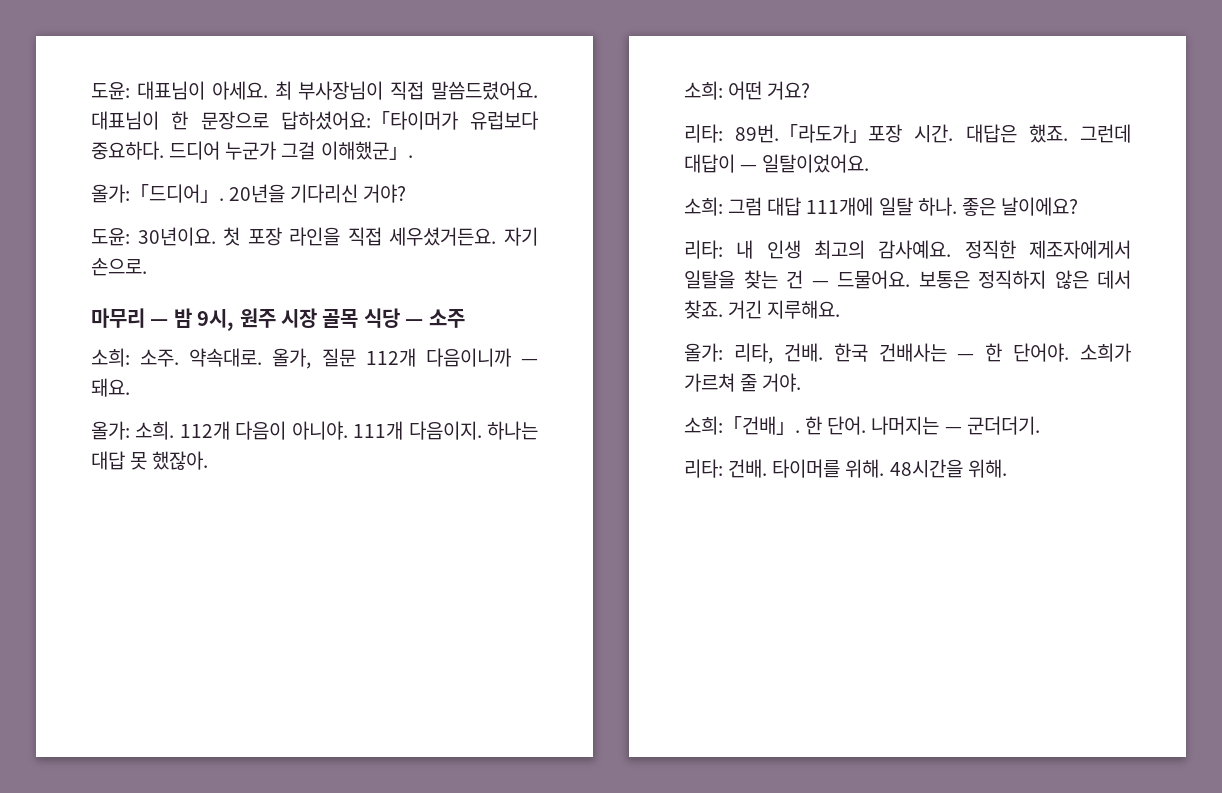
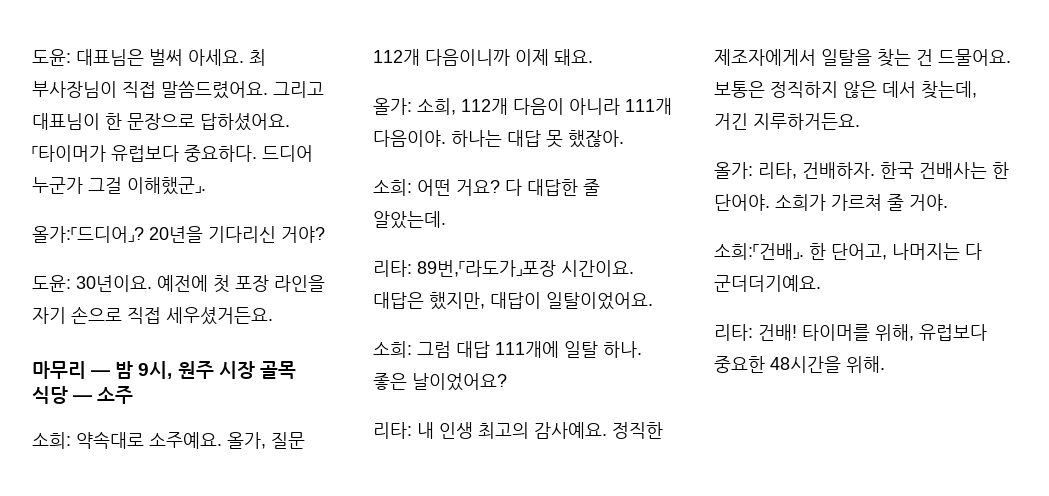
- 도윤: 대표님이 아세요.
+ 도윤: 대표님은 벌써 아세요.
- 대표님이 한 문장으로 답하셨어요:「타이머가 유럽보다 중요하다.
+ 그리고 대표님이 한 문장으로 답하셨어요.「타이머가 유럽보다 중요하다.
- 올가:「드디어」.
+ 올가:「드디어」?
- 첫 포장 라인을 직접 세우셨거든요. 자기 손으로.
+ 예전에 첫 포장 라인을 자기 손으로 직접 세우셨거든요.
- 소희: 소주. 약속대로.
+ 소희: 약속대로 소주예요.
- 올가, 질문 112개 다음이니까 — 돼요.
+ 올가, 질문 112개 다음이니까 이제 돼요.
- 올가: 소희. 112개 다음이 아니야. 111개 다음이지.
+ 올가: 소희, 112개 다음이 아니라 111개 다음이야.
- 소희: 어떤 거요?
- 리타: 89번.「라도가」포장 시간. 대답은 했죠. 그런데 대답이 — 일탈이었어요.
+ 소희: 어떤 거요? 다 대답한 줄 알았는데.
+ 리타: 89번,「라도가」포장 시간이요. 대답은 했지만, 대답이 일탈이었어요.
- 좋은 날이에요?
+ 좋은 날이었어요?
- 정직한 제조자에게서 일탈을 찾는 건 — 드물어요.
+ 정직한 제조자에게서 일탈을 찾는 건 드물어요.
- 보통은 정직하지 않은 데서 찾죠. 거긴 지루해요.
+ 보통은 정직하지 않은 데서 찾는데, 거긴 지루하거든요.
- 올가: 리타, 건배.
+ 올가: 리타, 건배하자.
- 한국 건배사는 — 한 단어야.
+ 한국 건배사는 한 단어야.
- 한 단어. 나머지는 — 군더더기.
- 리타: 건배. 타이머를 위해. 48시간을 위해.
+ 한 단어고, 나머지는 다 군더더기예요.
+ 리타: 건배! 타이머를 위해, 유럽보다 중요한 48시간을 위해.

